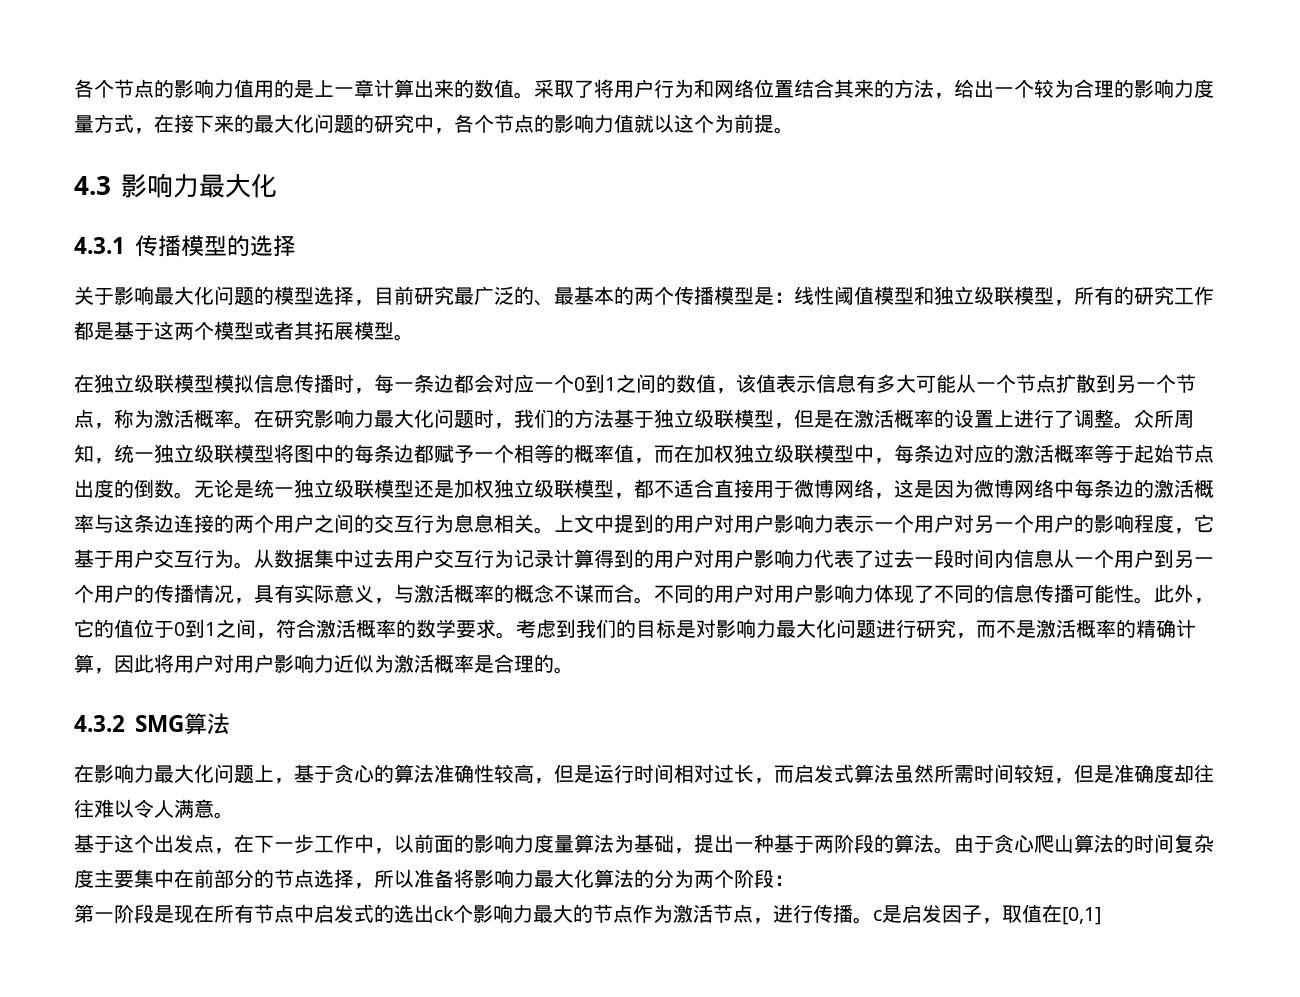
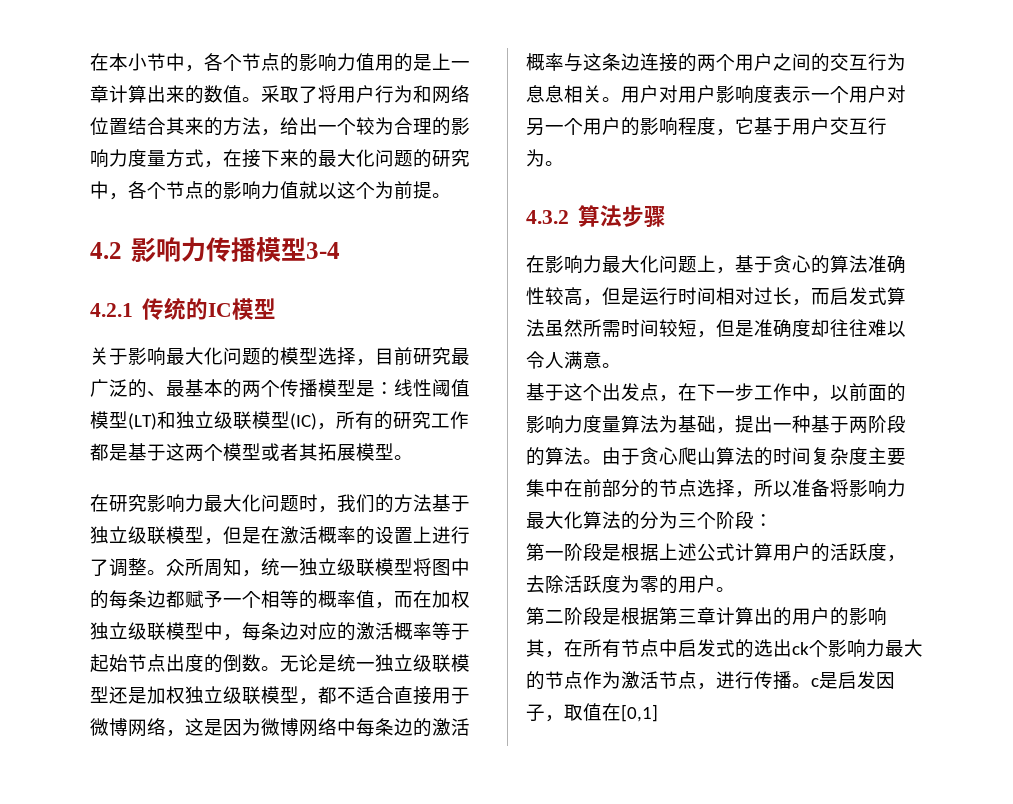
- 各个节点的影响力值用的是上一章计算出来的数值。
+ 在本小节中，各个节点的影响力值用的是上一章计算出来的数值。
- 4.3影响力最大化
- 4.3.1传播模型的选择
+ 4.2影响力传播模型3-4
+ 4.2.1传统的IC模型
- 关于影响最大化问题的模型选择，目前研究最广泛的、最基本的两个传播模型是：线性阈值模型和独立级联模型，所有的研究工作都是基于这两个模型或者其拓展模型。
+ 关于影响最大化问题的模型选择，目前研究最广泛的、最基本的两个传播模型是：线性阈值模型(LT)和独立级联模型(IC)，所有的研究工作都是基于这两个模型或者其拓展模型。
- 在独立级联模型模拟信息传播时，每一条边都会对应一个0到1之间的数值，该值表示信息有多大可能从一个节点扩散到另一个节点，称为激活概率。在研究影响力最大化问题时，我们的方法基于独立级联模型，但是在激活概率的设置上进行了调整。
+ 在研究影响力最大化问题时，我们的方法基于独立级联模型，但是在激活概率的设置上进行了调整。
- 上文中提到的用户对用户影响力表示一个用户对另一个用户的影响程度，它基于用户交互行为。从数据集中过去用户交互行为记录计算得到的用户对用户影响力代表了过去一段时间内信息从一个用户到另一个用户的传播情况，具有实际意义，与激活概率的概念不谋而合。不同的用户对用户影响力体现了不同的信息传播可能性。此外，它的值位于0到1之间，符合激活概率的数学要求。考虑到我们的目标是对影响力最大化问题进行研究，而不是激活概率的精确计算，因此将用户对用户影响力近似为激活概率是合理的。
+ 用户对用户影响度表示一个用户对另一个用户的影响程度，它基于用户交互行为。
- 4.3.2 SMG算法
+ 4.3.2算法步骤
- 由于贪心爬山算法的时间复杂度主要集中在前部分的节点选择，所以准备将影响力最大化算法的分为两个阶段：
+ 由于贪心爬山算法的时间复杂度主要集中在前部分的节点选择，所以准备将影响力最大化算法的分为三个阶段：
- 第一阶段是现在所有节点中启发式的选出ck个影响力最大的节点作为激活节点，进行传播。c是启发因子，取值在[0,1]
+ 第一阶段是根据上述公式计算用户的活跃度，去除活跃度为零的用户。
+ 第二阶段是根据第三章计算出的用户的影响其，在所有节点中启发式的选出ck个影响力最大的节点作为激活节点，进行传播。c是启发因子，取值在[0,1]

